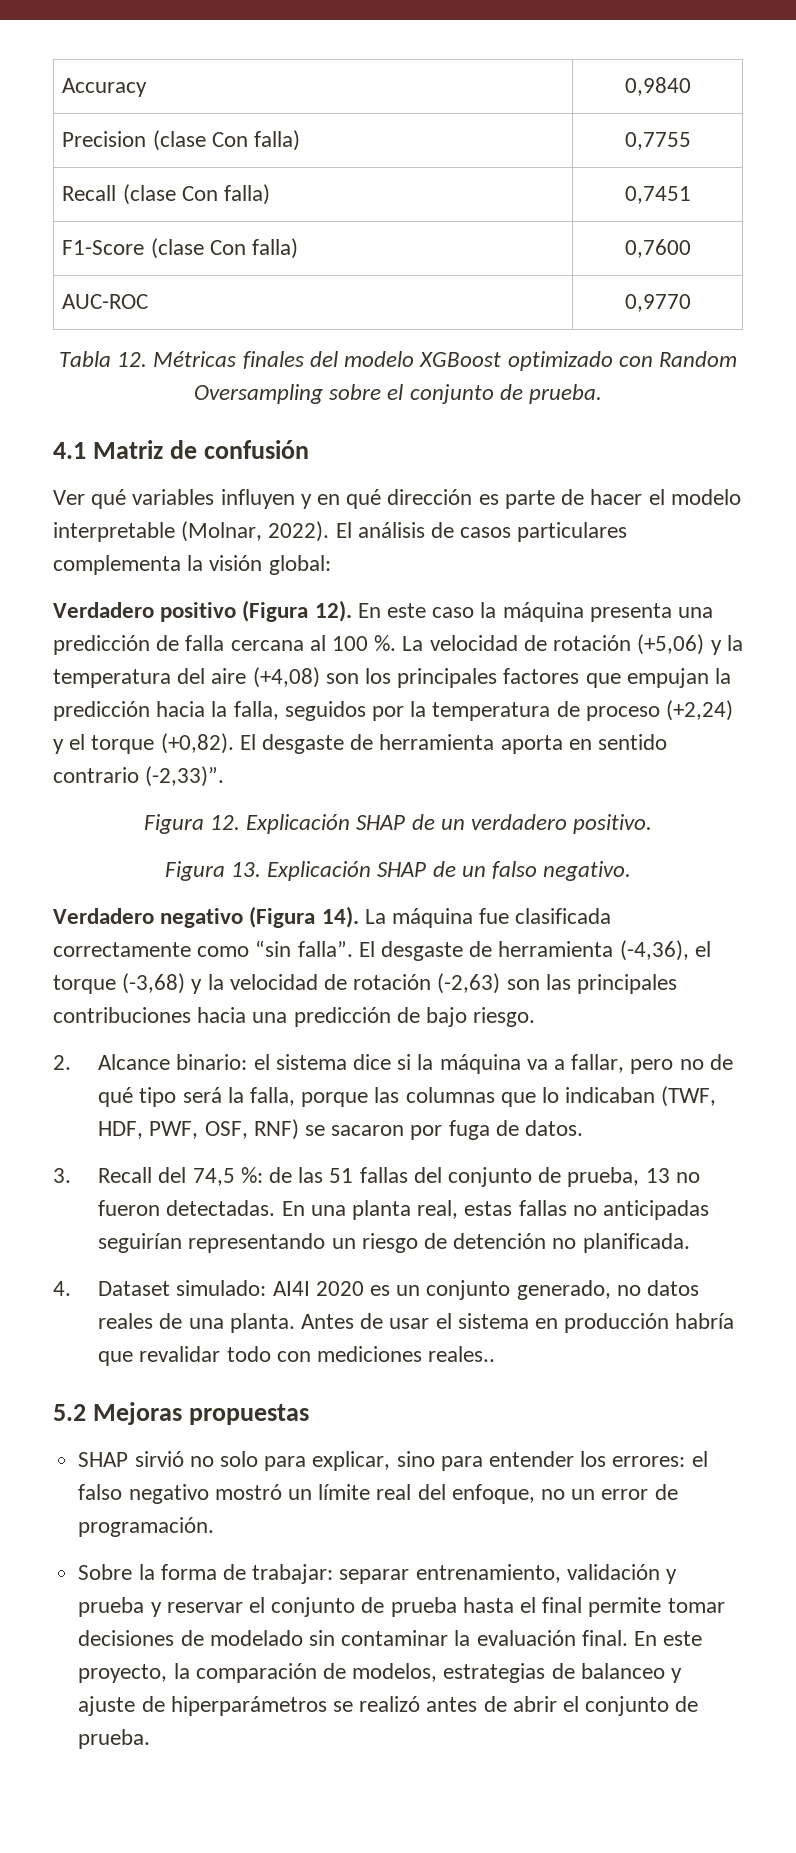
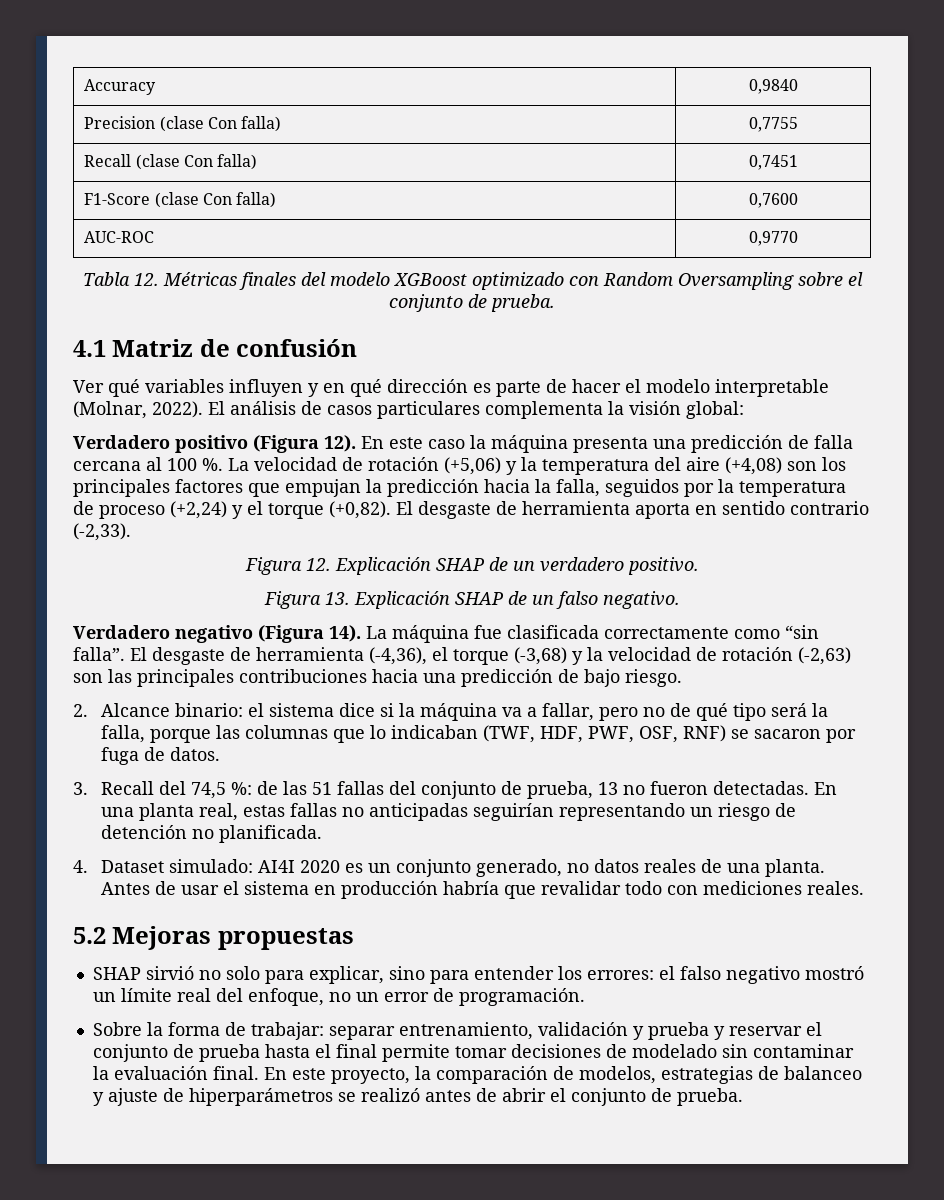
- El desgaste de herramienta aporta en sentido contrario (-2,33)”.
+ El desgaste de herramienta aporta en sentido contrario (-2,33).
- Antes de usar el sistema en producción habría que revalidar todo con mediciones reales..
+ Antes de usar el sistema en producción habría que revalidar todo con mediciones reales.

